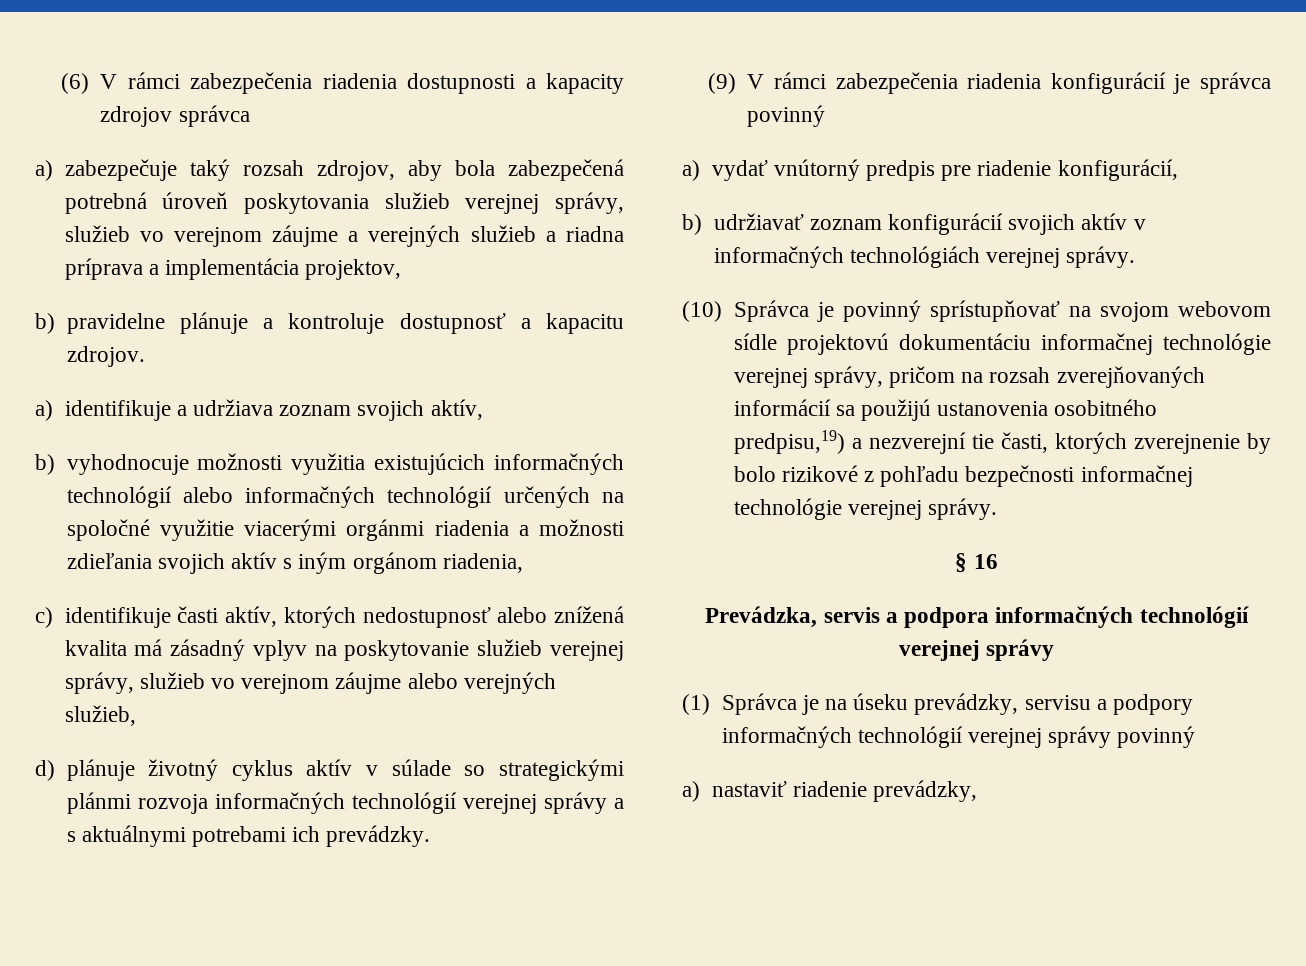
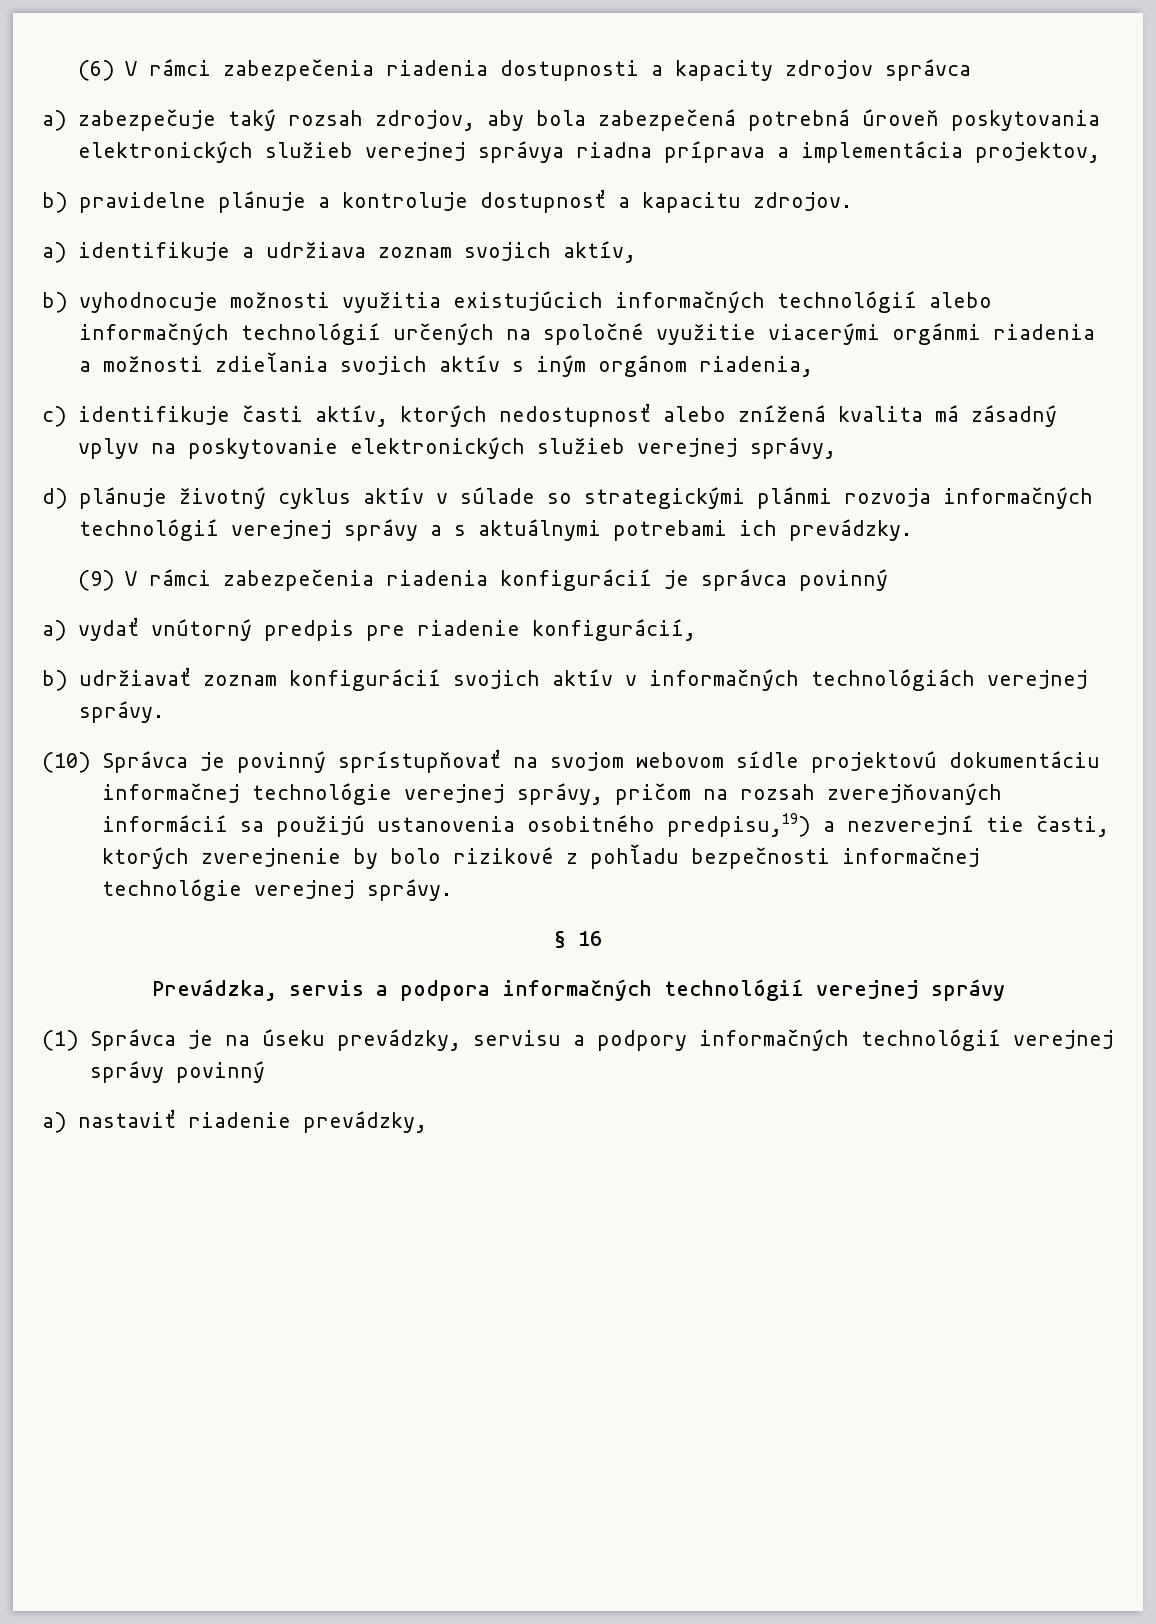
- a) zabezpečuje taký rozsah zdrojov, aby bola zabezpečená potrebná úroveň poskytovania služieb verejnej správy, služieb vo verejnom záujme a verejných služieb a riadna príprava a implementácia projektov,
+ a) zabezpečuje taký rozsah zdrojov, aby bola zabezpečená potrebná úroveň poskytovania elektronických služieb verejnej správya riadna príprava a implementácia projektov,
- c) identifikuje časti aktív, ktorých nedostupnosť alebo znížená kvalita má zásadný vplyv na poskytovanie služieb verejnej správy, služieb vo verejnom záujme alebo verejných služieb,
+ c) identifikuje časti aktív, ktorých nedostupnosť alebo znížená kvalita má zásadný vplyv na poskytovanie elektronických služieb verejnej správy,

